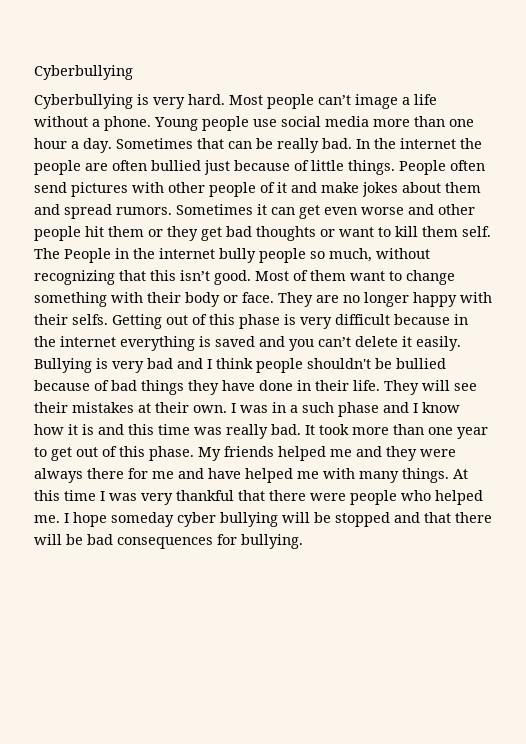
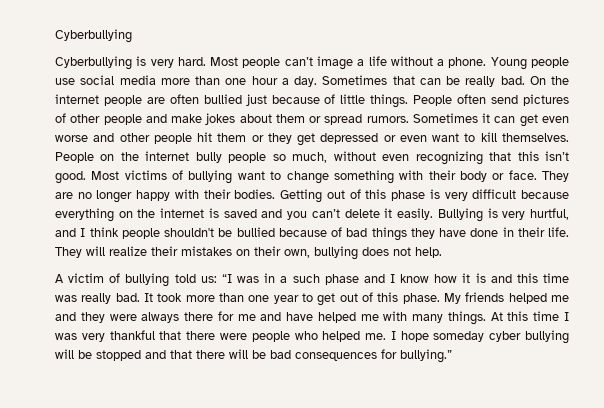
- In the internet the people are often bullied just because of little things.
+ On the internet people are often bullied just because of little things.
- People often send pictures with other people of it and make jokes about them and spread rumors.
+ People often send pictures of other people and make jokes about them or spread rumors.
- Sometimes it can get even worse and other people hit them or they get bad thoughts or want to kill them self. The People in the internet bully people so much, without recognizing that this isn’t good.
+ Sometimes it can get even worse and other people hit them or they get depressed or even want to kill themselves. People on the internet bully people so much, without even recognizing that this isn’t good.
- Most of them want to change something with their body or face.
+ Most victims of bullying want to change something with their body or face.
- They are no longer happy with their selfs.
+ They are no longer happy with their bodies.
- Getting out of this phase is very difficult because in the internet everything is saved and you can’t delete it easily.
+ Getting out of this phase is very difficult because everything on the internet is saved and you can’t delete it easily.
- Bullying is very bad and I think people shouldn't be bullied because of bad things they have done in their life.
+ Bullying is very hurtful, and I think people shouldn't be bullied because of bad things they have done in their life.
- They will see their mistakes at their own. I was in a such phase and I know how it is and this time was really bad.
+ They will realize their mistakes on their own, bullying does not help.
+ A victim of bullying told us: “I was in a such phase and I know how it is and this time was really bad.
- I hope someday cyber bullying will be stopped and that there will be bad consequences for bullying.
+ I hope someday cyber bullying will be stopped and that there will be bad consequences for bullying.”

